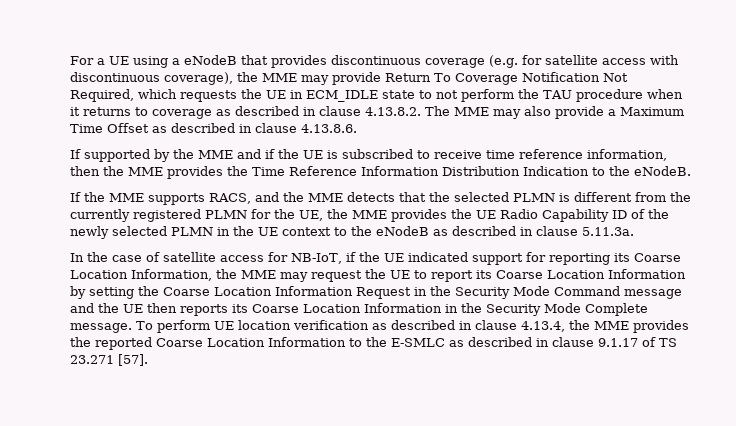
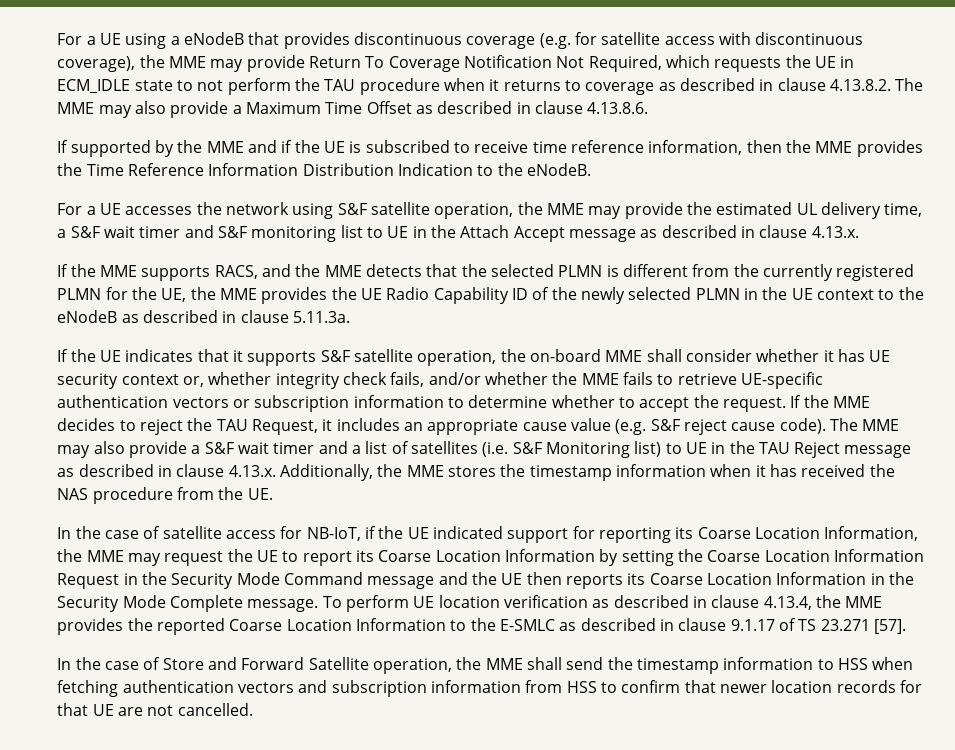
+ For a UE accesses the network using S&F satellite operation, the MME may provide the estimated UL delivery time, a S&F wait timer and S&F monitoring list to UE in the Attach Accept message as described in clause 4.13.x.
+ If the UE indicates that it supports S&F satellite operation, the on-board MME shall consider whether it has UE security context or, whether integrity check fails, and/or whether the MME fails to retrieve UE-specific authentication vectors or subscription information to determine whether to accept the request. If the MME decides to reject the TAU Request, it includes an appropriate cause value (e.g. S&F reject cause code). The MME may also provide a S&F wait timer and a list of satellites (i.e. S&F Monitoring list) to UE in the TAU Reject message as described in clause 4.13.x. Additionally, the MME stores the timestamp information when it has received the NAS procedure from the UE.
+ In the case of Store and Forward Satellite operation, the MME shall send the timestamp information to HSS when fetching authentication vectors and subscription information from HSS to confirm that newer location records for that UE are not cancelled.

